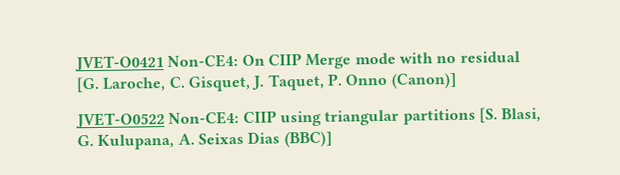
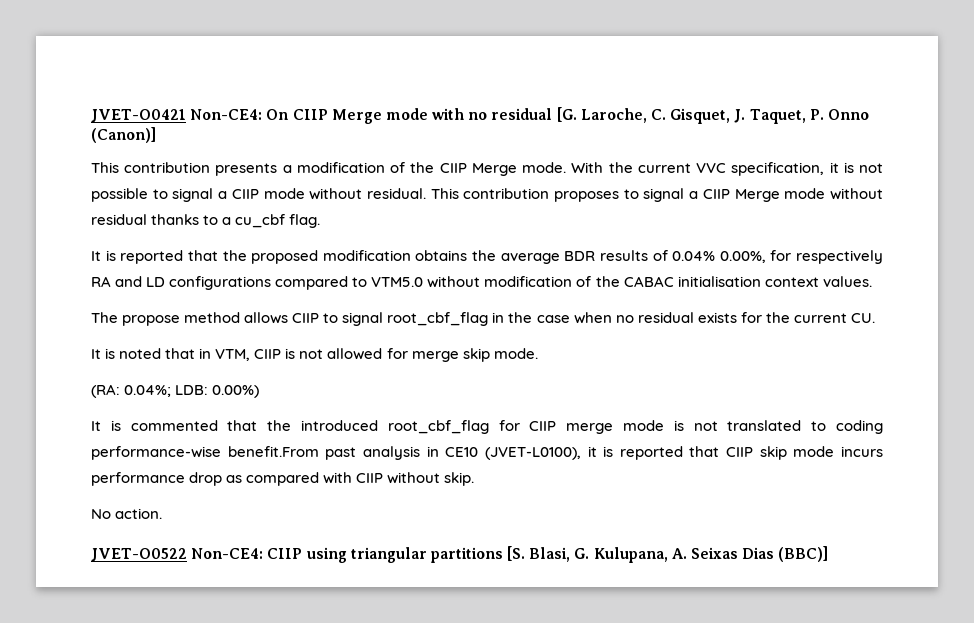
+ This contribution presents a modification of the CIIP Merge mode. With the current VVC specification, it is not possible to signal a CIIP mode without residual. This contribution proposes to signal a CIIP Merge mode without residual thanks to a cu_cbf flag.
+ It is reported that the proposed modification obtains the average BDR results of 0.04% 0.00%, for respectively RA and LD configurations compared to VTM5.0 without modification of the CABAC initialisation context values.
+ The propose method allows CIIP to signal root_cbf_flag in the case when no residual exists for the current CU.
+ It is noted that in VTM, CIIP is not allowed for merge skip mode.
+ (RA: 0.04%; LDB: 0.00%)
+ It is commented that the introduced root_cbf_flag for CIIP merge mode is not translated to coding performance-wise benefit.From past analysis in CE10 (JVET-L0100), it is reported that CIIP skip mode incurs performance drop as compared with CIIP without skip.
+ No action.

